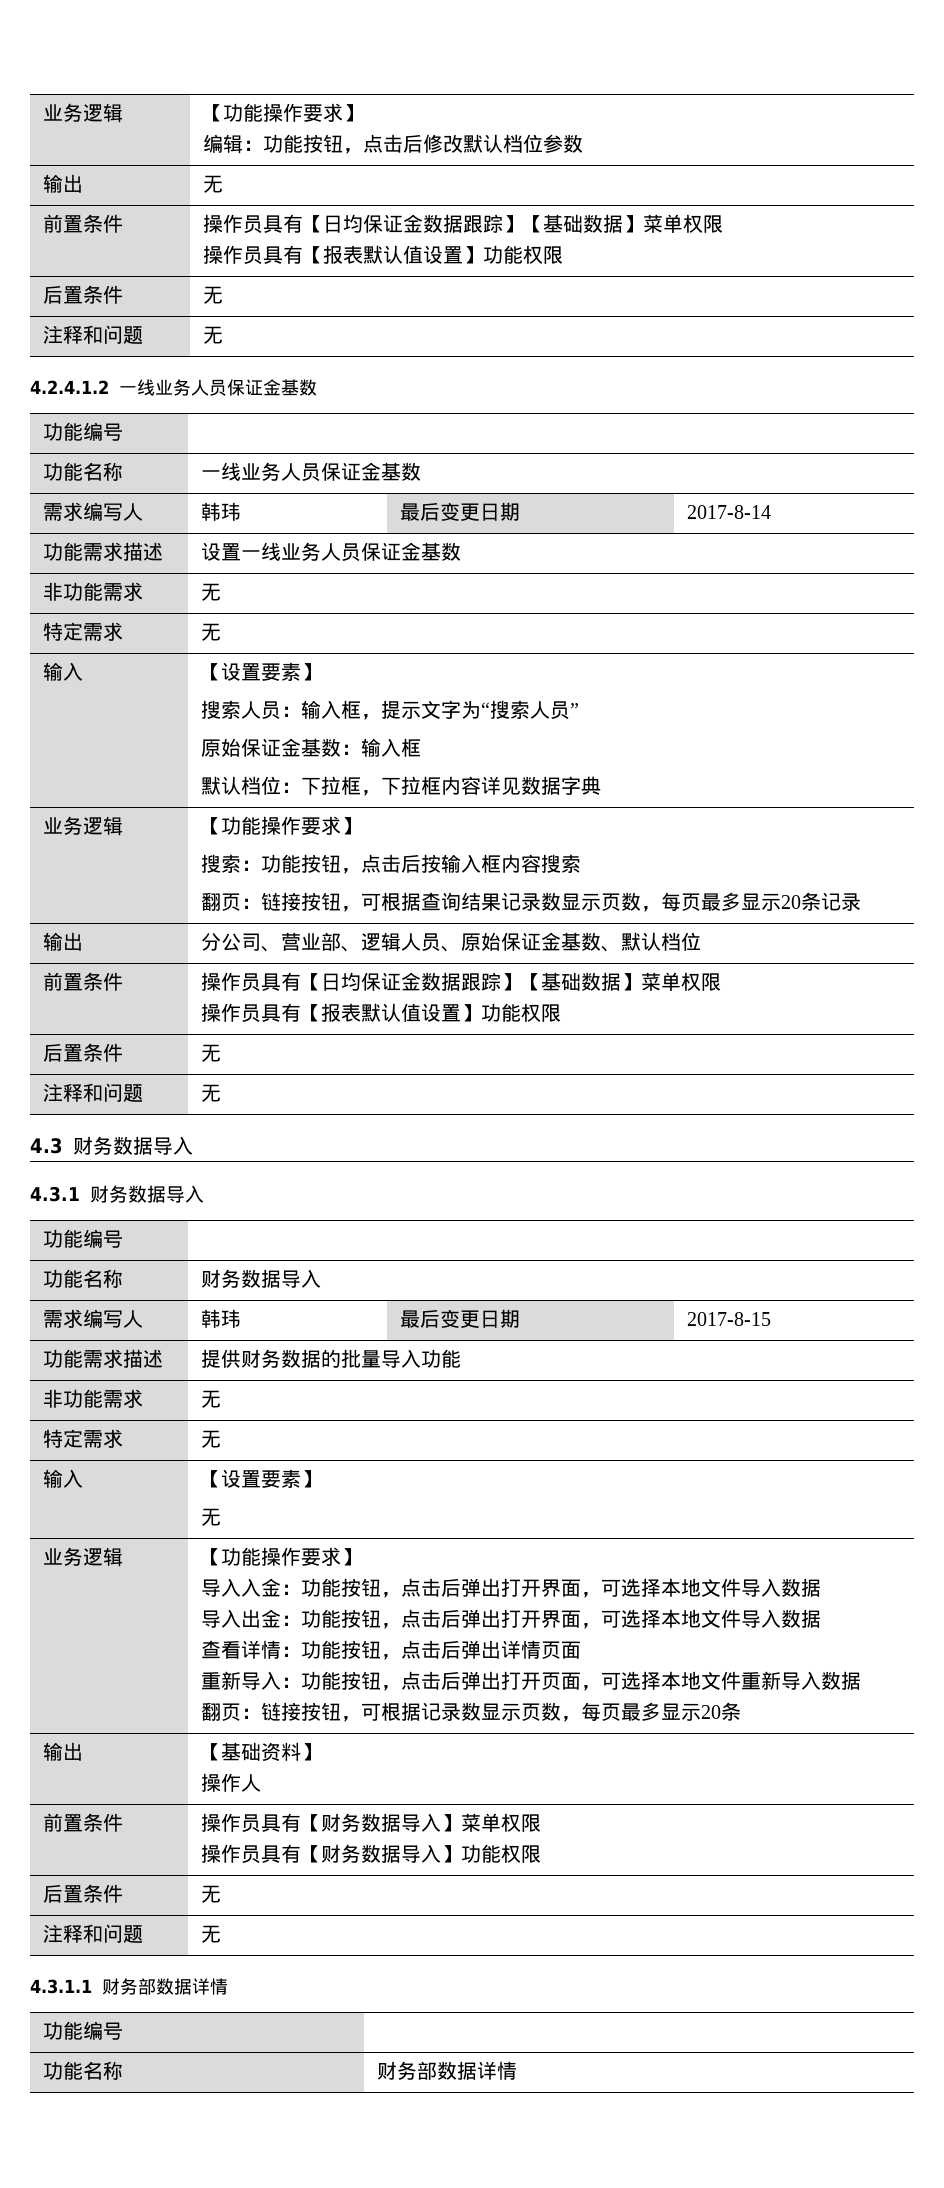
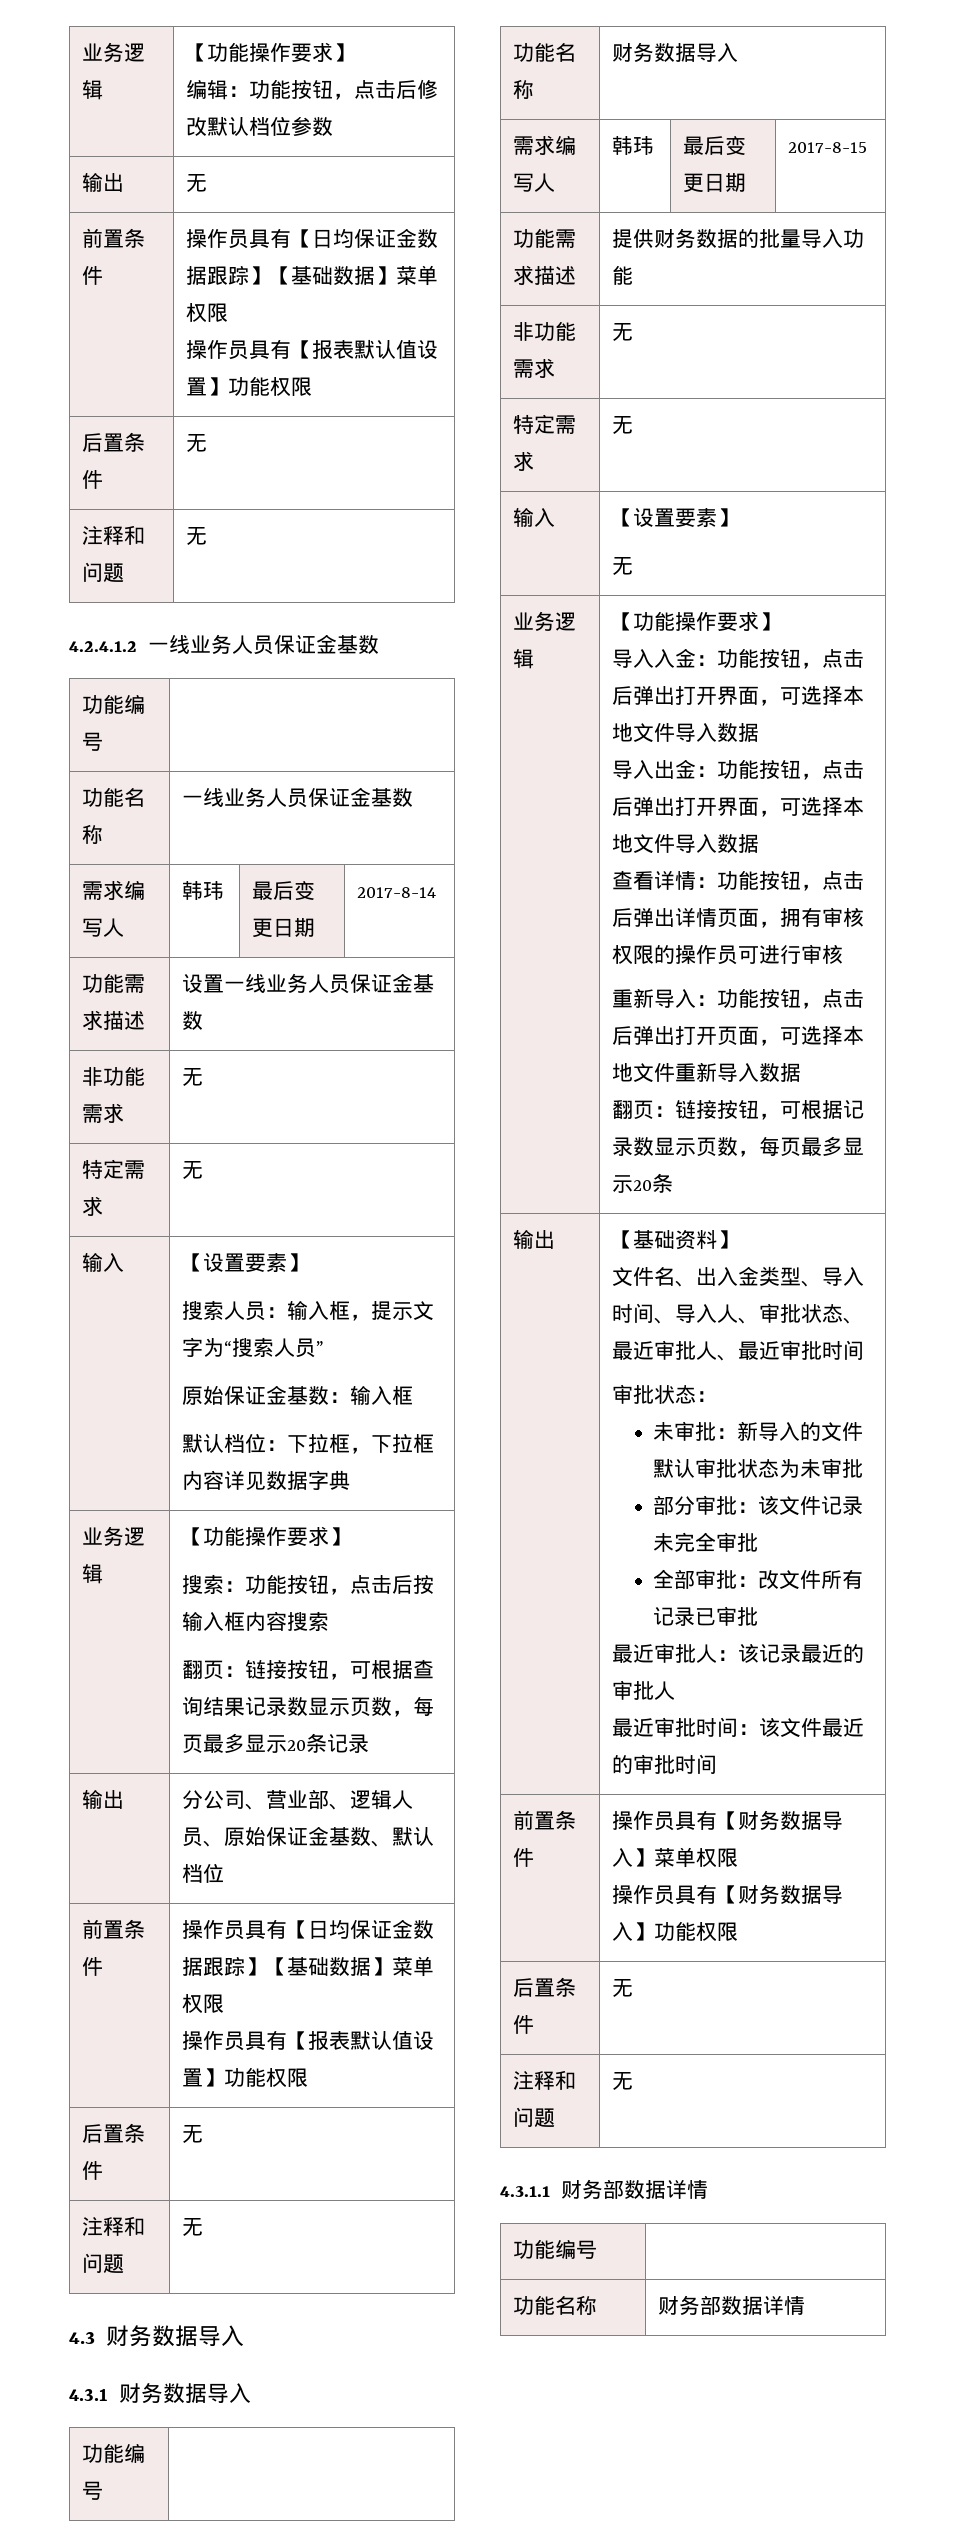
- 查看详情：功能按钮，点击后弹出详情页面
+ 查看详情：功能按钮，点击后弹出详情页面，拥有审核权限的操作员可进行审核
- 操作人
+ 文件名、出入金类型、导入时间、导入人、审批状态、最近审批人、最近审批时间
+ 审批状态：
+ 未审批：新导入的文件默认审批状态为未审批
+ 部分审批：该文件记录未完全审批
+ 全部审批：改文件所有记录已审批
+ 最近审批人：该记录最近的审批人
+ 最近审批时间：该文件最近的审批时间

